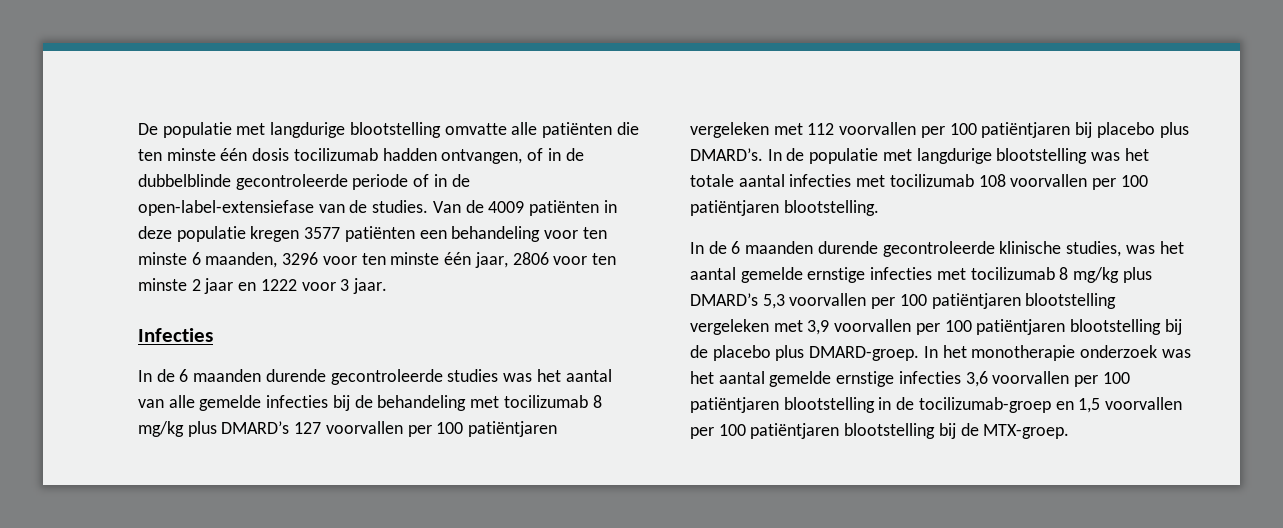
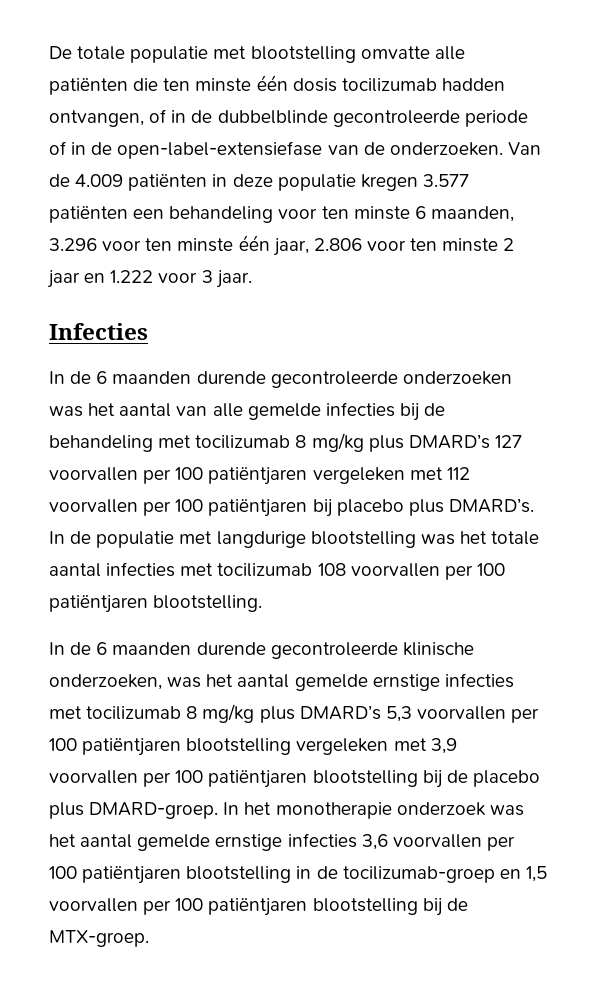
- De populatie met langdurige blootstelling omvatte alle patiënten die ten minste één dosis tocilizumab hadden ontvangen, of in de dubbelblinde gecontroleerde periode of in de open-label-extensiefase van de studies.
+ De totale populatie met blootstelling omvatte alle patiënten die ten minste één dosis tocilizumab hadden ontvangen, of in de dubbelblinde gecontroleerde periode of in de open-label-extensiefase van de onderzoeken.
- Van de 4009 patiënten in deze populatie kregen 3577 patiënten een behandeling voor ten minste 6 maanden, 3296 voor ten minste één jaar, 2806 voor ten minste 2 jaar en 1222 voor 3 jaar.
+ Van de 4.009 patiënten in deze populatie kregen 3.577 patiënten een behandeling voor ten minste 6 maanden, 3.296 voor ten minste één jaar, 2.806 voor ten minste 2 jaar en 1.222 voor 3 jaar.
- In de 6 maanden durende gecontroleerde studies was het aantal van alle gemelde infecties bij de behandeling met tocilizumab 8 mg/kg plus DMARD’s 127 voorvallen per 100 patiëntjaren vergeleken met 112 voorvallen per 100 patiëntjaren bij placebo plus DMARD’s.
+ In de 6 maanden durende gecontroleerde onderzoeken was het aantal van alle gemelde infecties bij de behandeling met tocilizumab 8 mg/kg plus DMARD’s 127 voorvallen per 100 patiëntjaren vergeleken met 112 voorvallen per 100 patiëntjaren bij placebo plus DMARD’s.
- In de 6 maanden durende gecontroleerde klinische studies, was het aantal gemelde ernstige infecties met tocilizumab 8 mg/kg plus DMARD’s 5,3 voorvallen per 100 patiëntjaren blootstelling vergeleken met 3,9 voorvallen per 100 patiëntjaren blootstelling bij de placebo plus DMARD-groep.
+ In de 6 maanden durende gecontroleerde klinische onderzoeken, was het aantal gemelde ernstige infecties met tocilizumab 8 mg/kg plus DMARD’s 5,3 voorvallen per 100 patiëntjaren blootstelling vergeleken met 3,9 voorvallen per 100 patiëntjaren blootstelling bij de placebo plus DMARD-groep.

